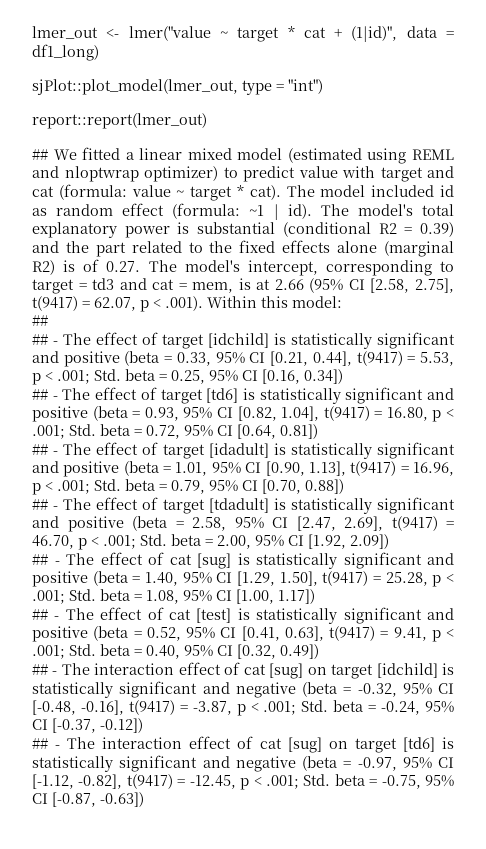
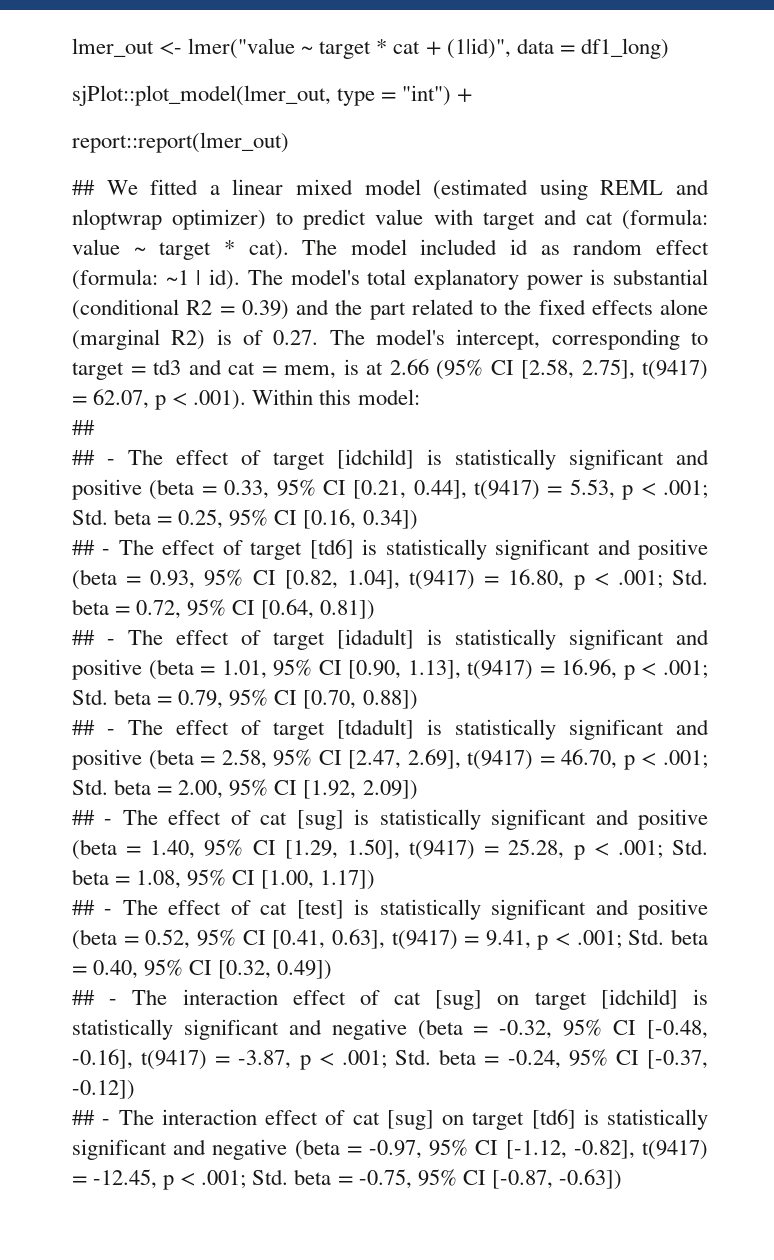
- sjPlot::plot_model(lmer_out, type = "int")
+ sjPlot::plot_model(lmer_out, type = "int") +

